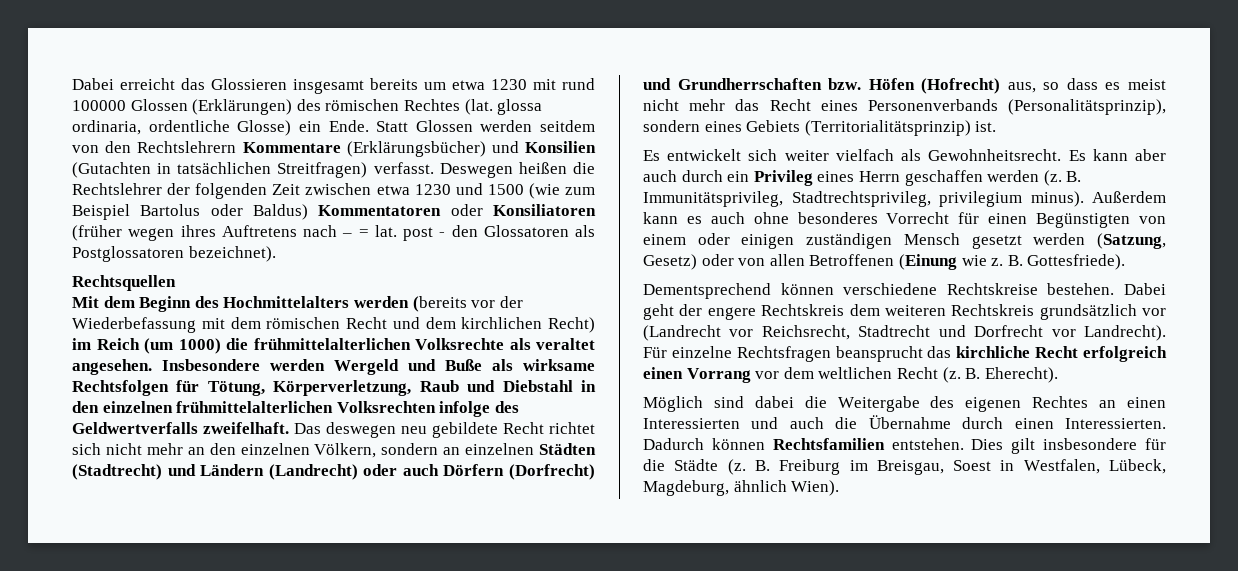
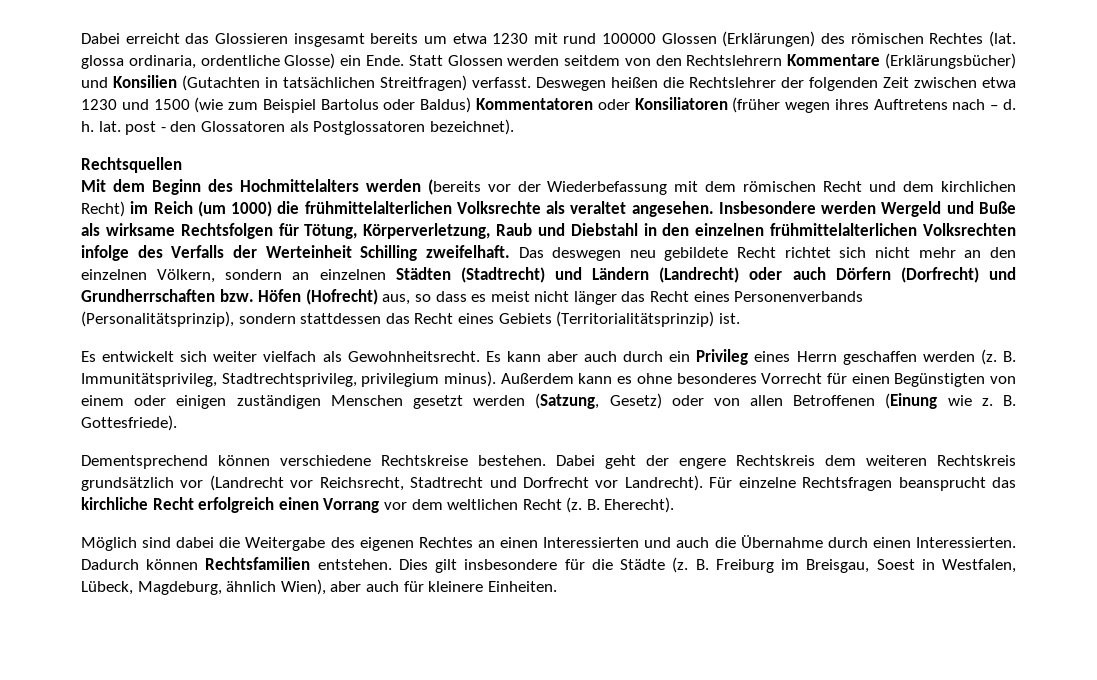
- Deswegen heißen die Rechtslehrer der folgenden Zeit zwischen etwa 1230 und 1500 (wie zum Beispiel Bartolus oder Baldus) Kommentatoren oder Konsiliatoren (früher wegen ihres Auftretens nach – = lat. post - den Glossatoren als Postglossatoren bezeichnet).
+ Deswegen heißen die Rechtslehrer der folgenden Zeit zwischen etwa 1230 und 1500 (wie zum Beispiel Bartolus oder Baldus) Kommentatoren oder Konsiliatoren (früher wegen ihres Auftretens nach – d. h. lat. post - den Glossatoren als Postglossatoren bezeichnet).
- Insbesondere werden Wergeld und Buße als wirksame Rechtsfolgen für Tötung, Körperverletzung, Raub und Diebstahl in den einzelnen frühmittelalterlichen Volksrechten infolge des Geldwertverfalls zweifelhaft.
+ Insbesondere werden Wergeld und Buße als wirksame Rechtsfolgen für Tötung, Körperverletzung, Raub und Diebstahl in den einzelnen frühmittelalterlichen Volksrechten infolge des Verfalls der Werteinheit Schilling zweifelhaft.
- Das deswegen neu gebildete Recht richtet sich nicht mehr an den einzelnen Völkern, sondern an einzelnen Städten (Stadtrecht) und Ländern (Landrecht) oder auch Dörfern (Dorfrecht) und Grundherrschaften bzw. Höfen (Hofrecht) aus, so dass es meist nicht mehr das Recht eines Personenverbands (Personalitätsprinzip), sondern eines Gebiets (Territorialitätsprinzip) ist.
+ Das deswegen neu gebildete Recht richtet sich nicht mehr an den einzelnen Völkern, sondern an einzelnen Städten (Stadtrecht) und Ländern (Landrecht) oder auch Dörfern (Dorfrecht) und Grundherrschaften bzw. Höfen (Hofrecht) aus, so dass es meist nicht länger das Recht eines Personenverbands (Personalitätsprinzip), sondern stattdessen das Recht eines Gebiets (Territorialitätsprinzip) ist.
- Außerdem kann es auch ohne besonderes Vorrecht für einen Begünstigten von einem oder einigen zuständigen Mensch gesetzt werden (Satzung, Gesetz) oder von allen Betroffenen (Einung wie z.
+ Außerdem kann es ohne besonderes Vorrecht für einen Begünstigten von einem oder einigen zuständigen Menschen gesetzt werden (Satzung, Gesetz) oder von allen Betroffenen (Einung wie z.
- B. Freiburg im Breisgau, Soest in Westfalen, Lübeck, Magdeburg, ähnlich Wien).
+ B. Freiburg im Breisgau, Soest in Westfalen, Lübeck, Magdeburg, ähnlich Wien), aber auch für kleinere Einheiten.

